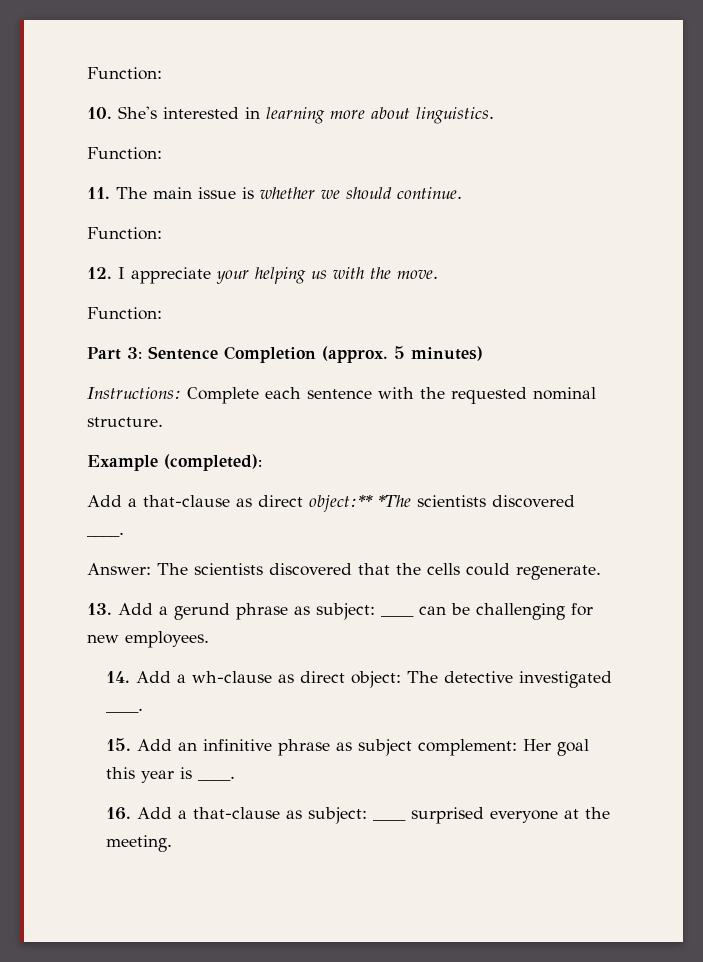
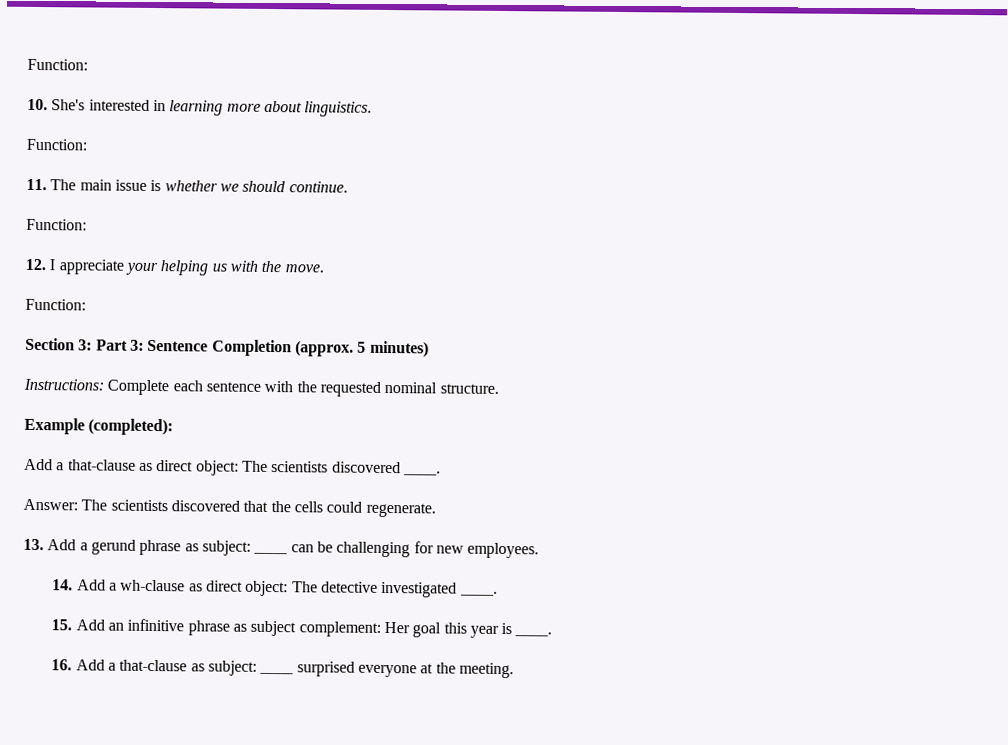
- Part 3: Sentence Completion (approx. 5 minutes)
+ Section 3: Part 3: Sentence Completion (approx. 5 minutes)
- Add a that-clause as direct object:** *The scientists discovered ____.
+ Add a that-clause as direct object: The scientists discovered ____.

